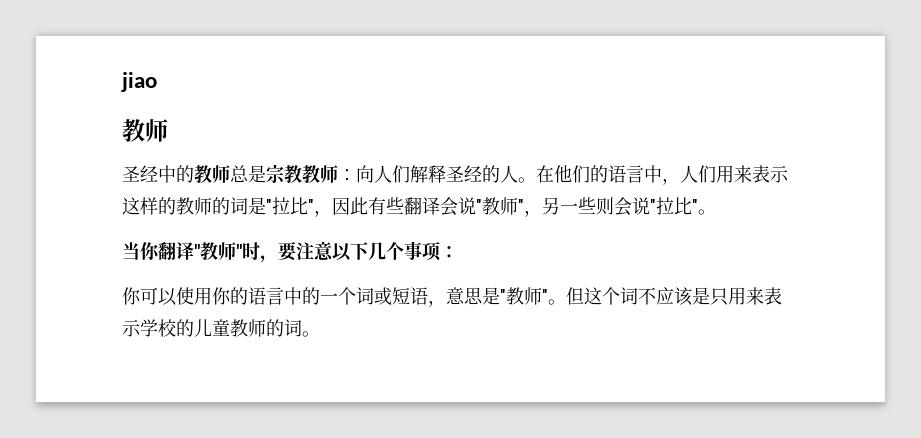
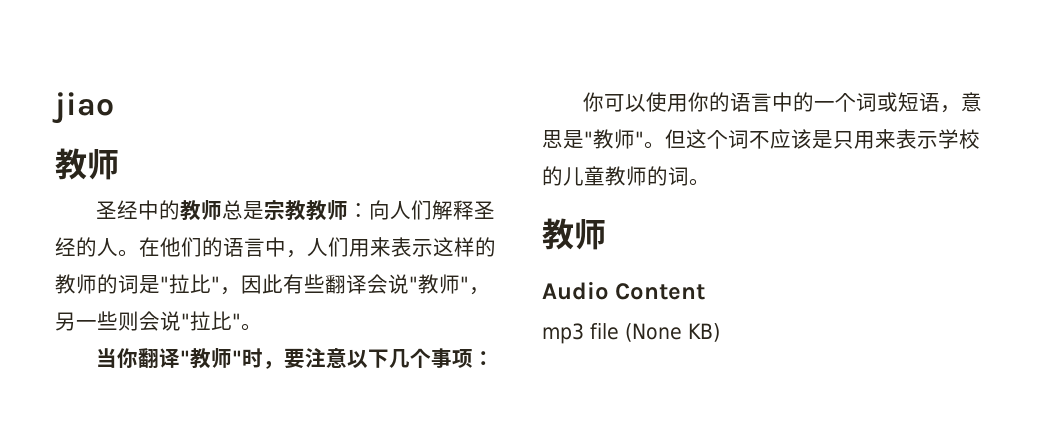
  但这个词不应该是只用来表示学校的儿童教师的词。
+ 教师
+ Audio Content
+ mp3 file (None KB)

